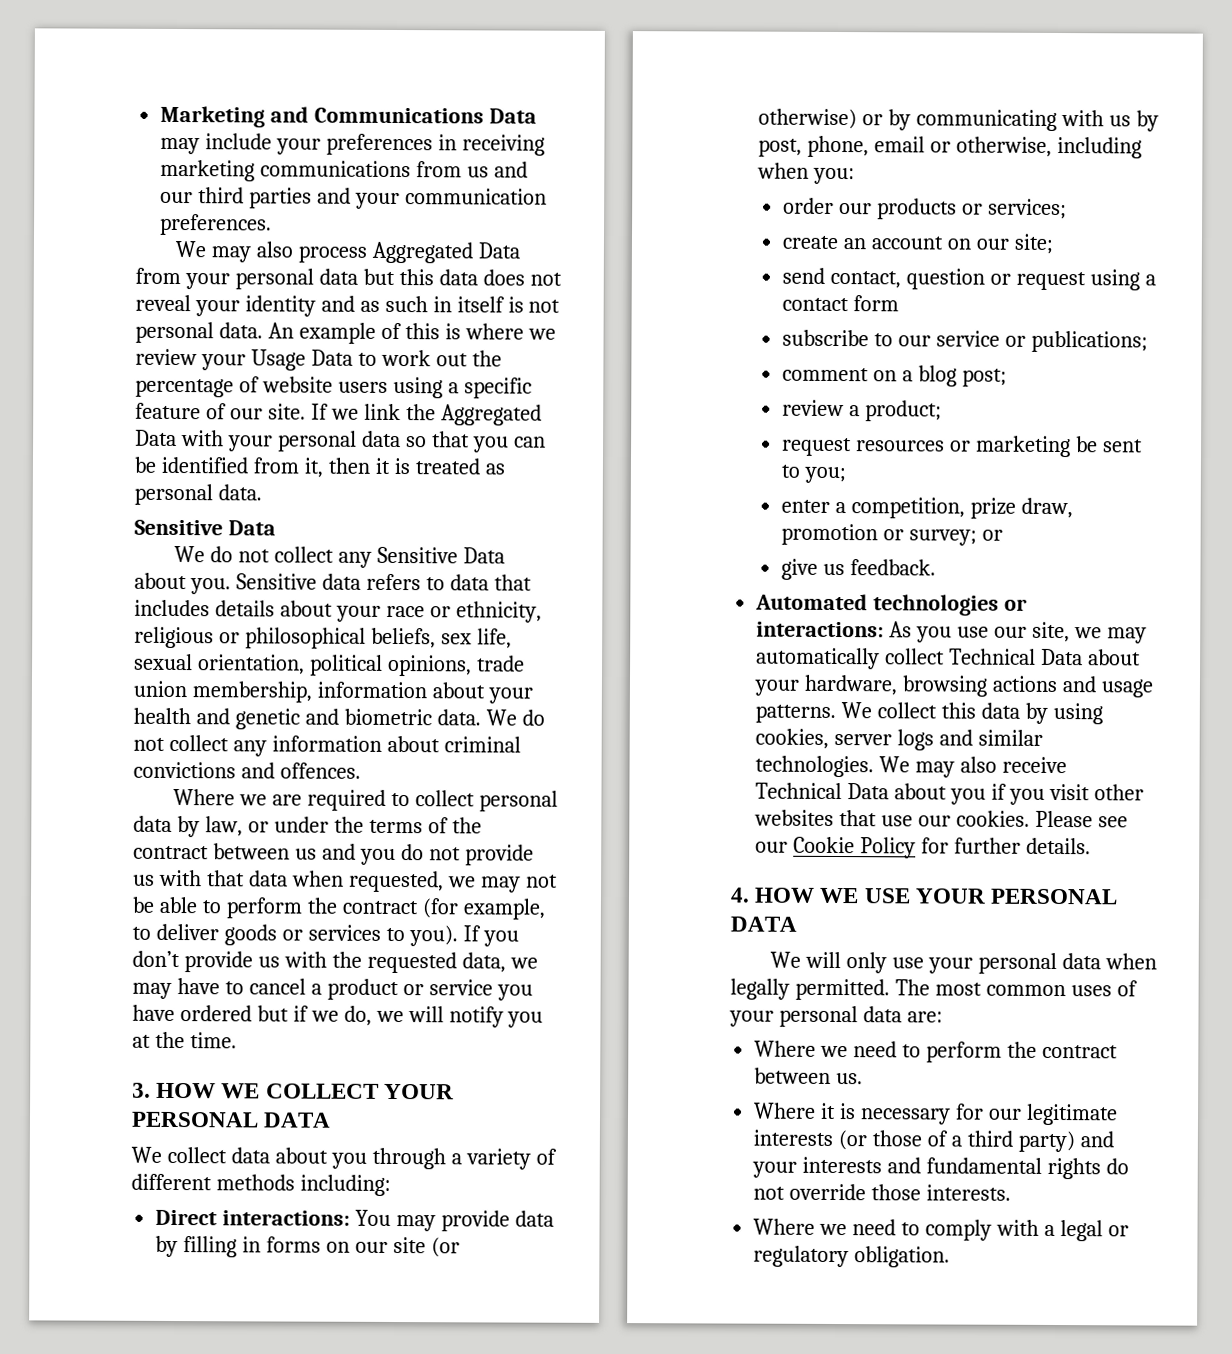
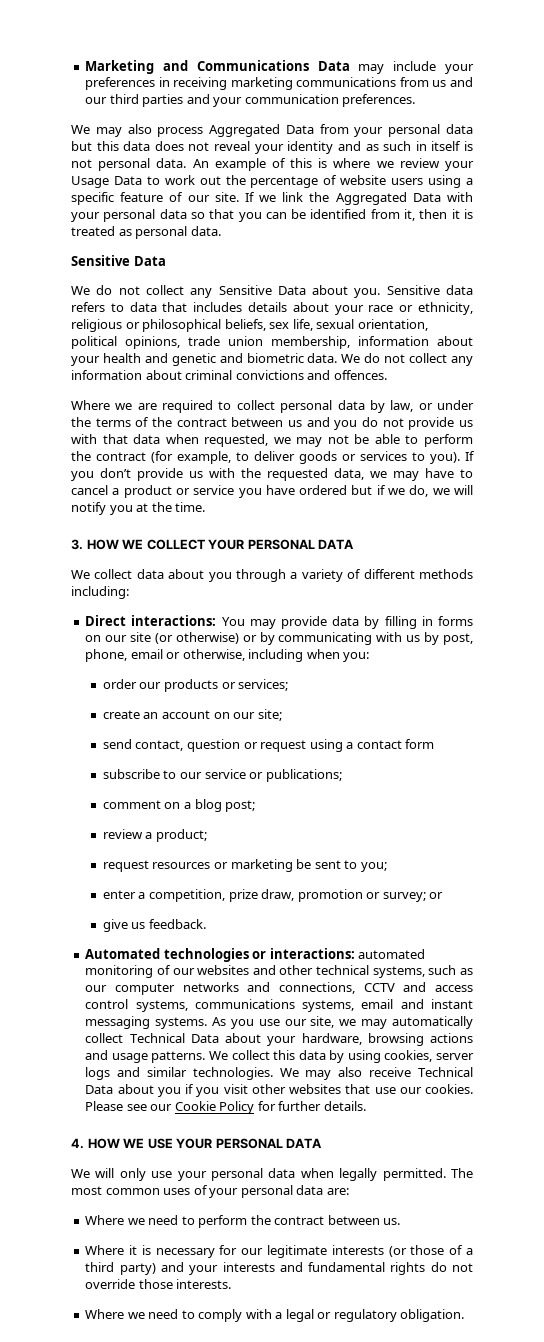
- Automated technologies or interactions: As you use our site, we may automatically collect Technical Data about your hardware, browsing actions and usage patterns.
+ Automated technologies or interactions: automated monitoring of our websites and other technical systems, such as our computer networks and connections, CCTV and access control systems, communications systems, email and instant messaging systems. As you use our site, we may automatically collect Technical Data about your hardware, browsing actions and usage patterns.

